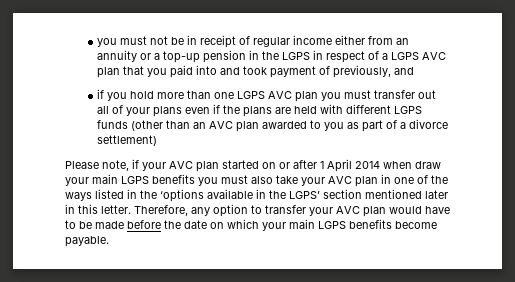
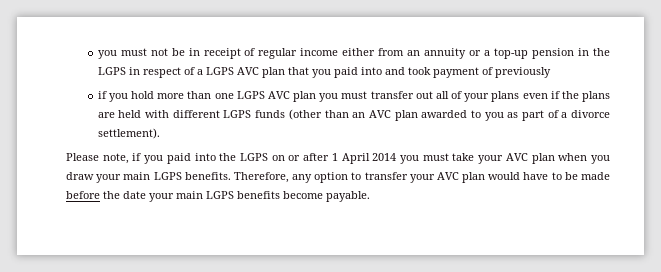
- you must not be in receipt of regular income either from an annuity or a top-up pension in the LGPS in respect of a LGPS AVC plan that you paid into and took payment of previously, and
+ you must not be in receipt of regular income either from an annuity or a top-up pension in the LGPS in respect of a LGPS AVC plan that you paid into and took payment of previously
- if you hold more than one LGPS AVC plan you must transfer out all of your plans even if the plans are held with different LGPS funds (other than an AVC plan awarded to you as part of a divorce settlement)
+ if you hold more than one LGPS AVC plan you must transfer out all of your plans even if the plans are held with different LGPS funds (other than an AVC plan awarded to you as part of a divorce settlement).
- Please note, if your AVC plan started on or after 1 April 2014 when draw your main LGPS benefits you must also take your AVC plan in one of the ways listed in the ‘options available in the LGPS’ section mentioned later in this letter.
+ Please note, if you paid into the LGPS on or after 1 April 2014 you must take your AVC plan when you draw your main LGPS benefits.
- Therefore, any option to transfer your AVC plan would have to be made before the date on which your main LGPS benefits become payable.
+ Therefore, any option to transfer your AVC plan would have to be made before the date your main LGPS benefits become payable.

